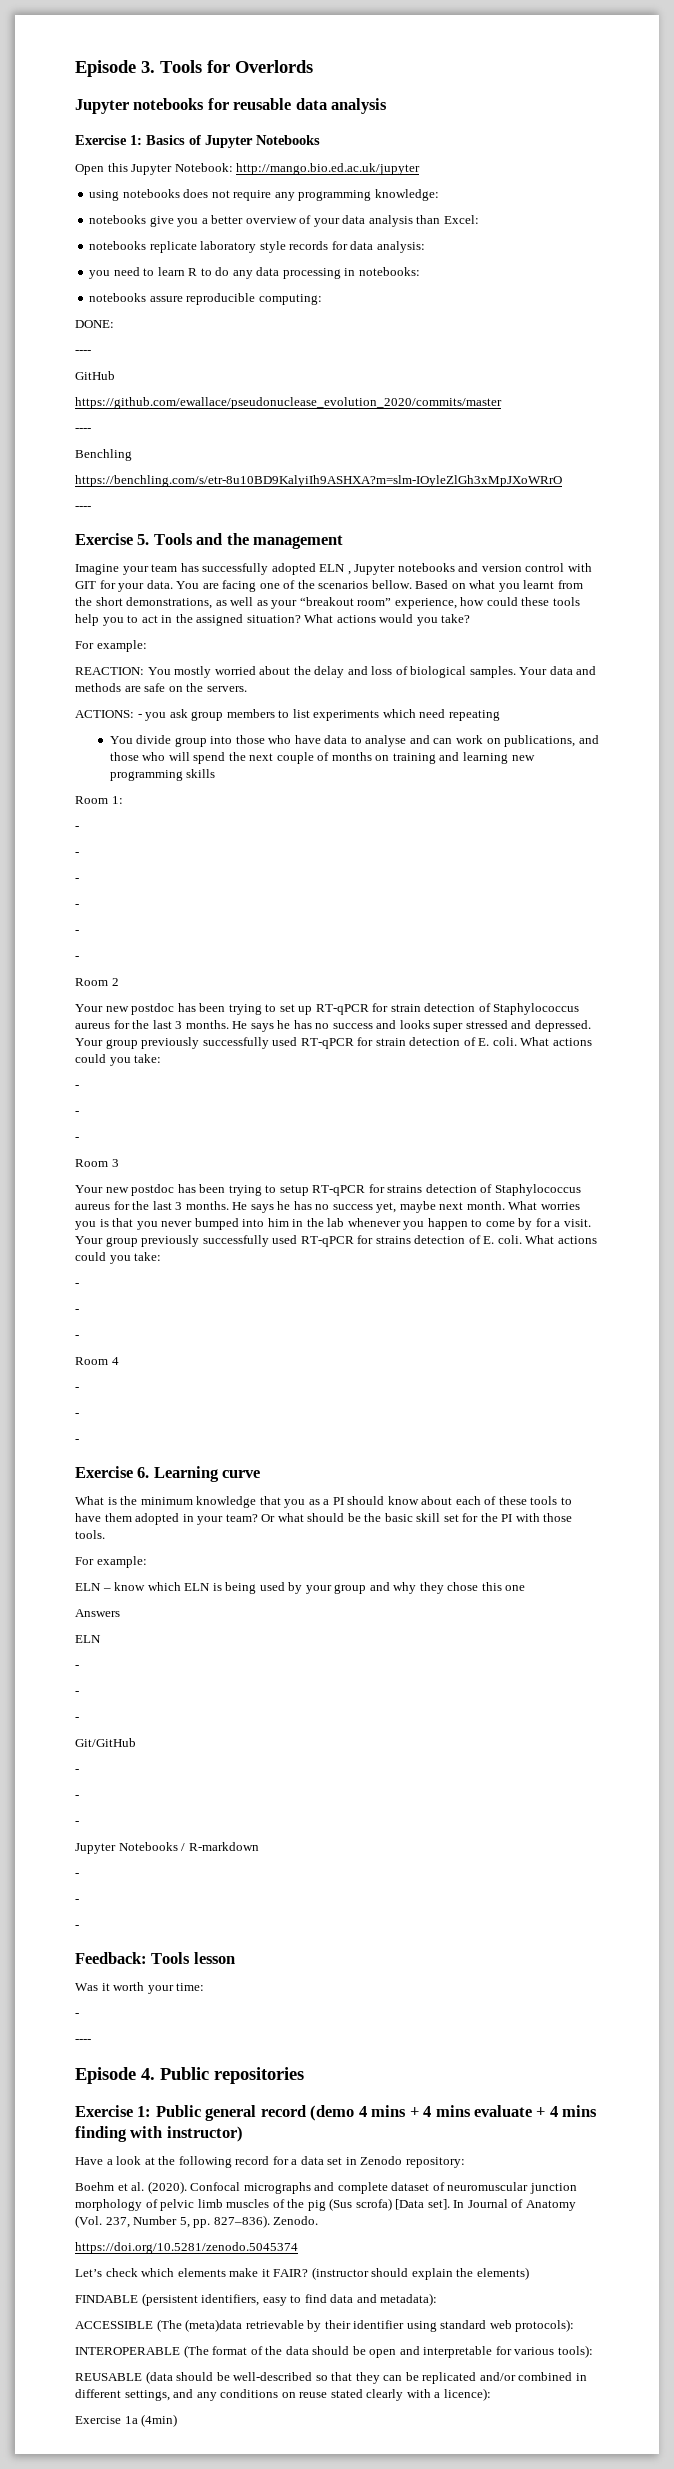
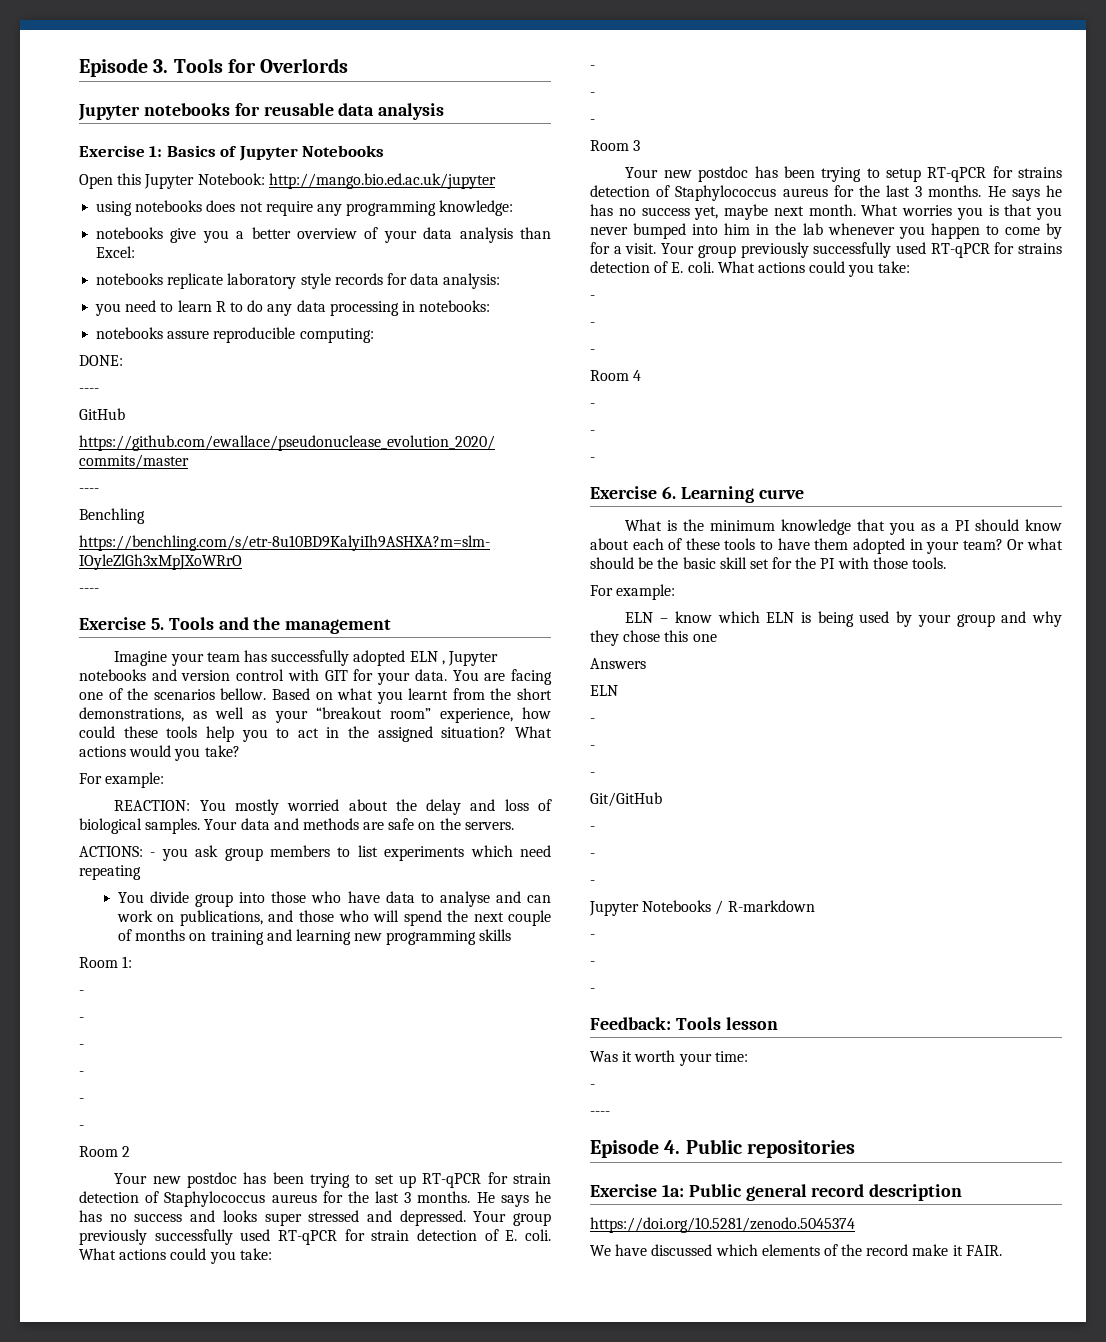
- Exercise 1: Public general record (demo 4 mins + 4 mins evaluate + 4 mins finding with instructor)
- Have a look at the following record for a data set in Zenodo repository:
- Boehm et al. (2020). Confocal micrographs and complete dataset of neuromuscular junction morphology of pelvic limb muscles of the pig (Sus scrofa) [Data set]. In Journal of Anatomy (Vol. 237, Number 5, pp. 827–836). Zenodo.
+ Exercise 1a: Public general record description
  https://doi.org/10.5281/zenodo.5045374
- Let’s check which elements make it FAIR? (instructor should explain the elements)
- FINDABLE (persistent identifiers, easy to find data and metadata):
- ACCESSIBLE (The (meta)data retrievable by their identifier using standard web protocols):
- INTEROPERABLE (The format of the data should be open and interpretable for various tools):
- REUSABLE (data should be well-described so that they can be replicated and/or combined in different settings, and any conditions on reuse stated clearly with a licence):
- Exercise 1a (4min)
+ We have discussed which elements of the record make it FAIR.

